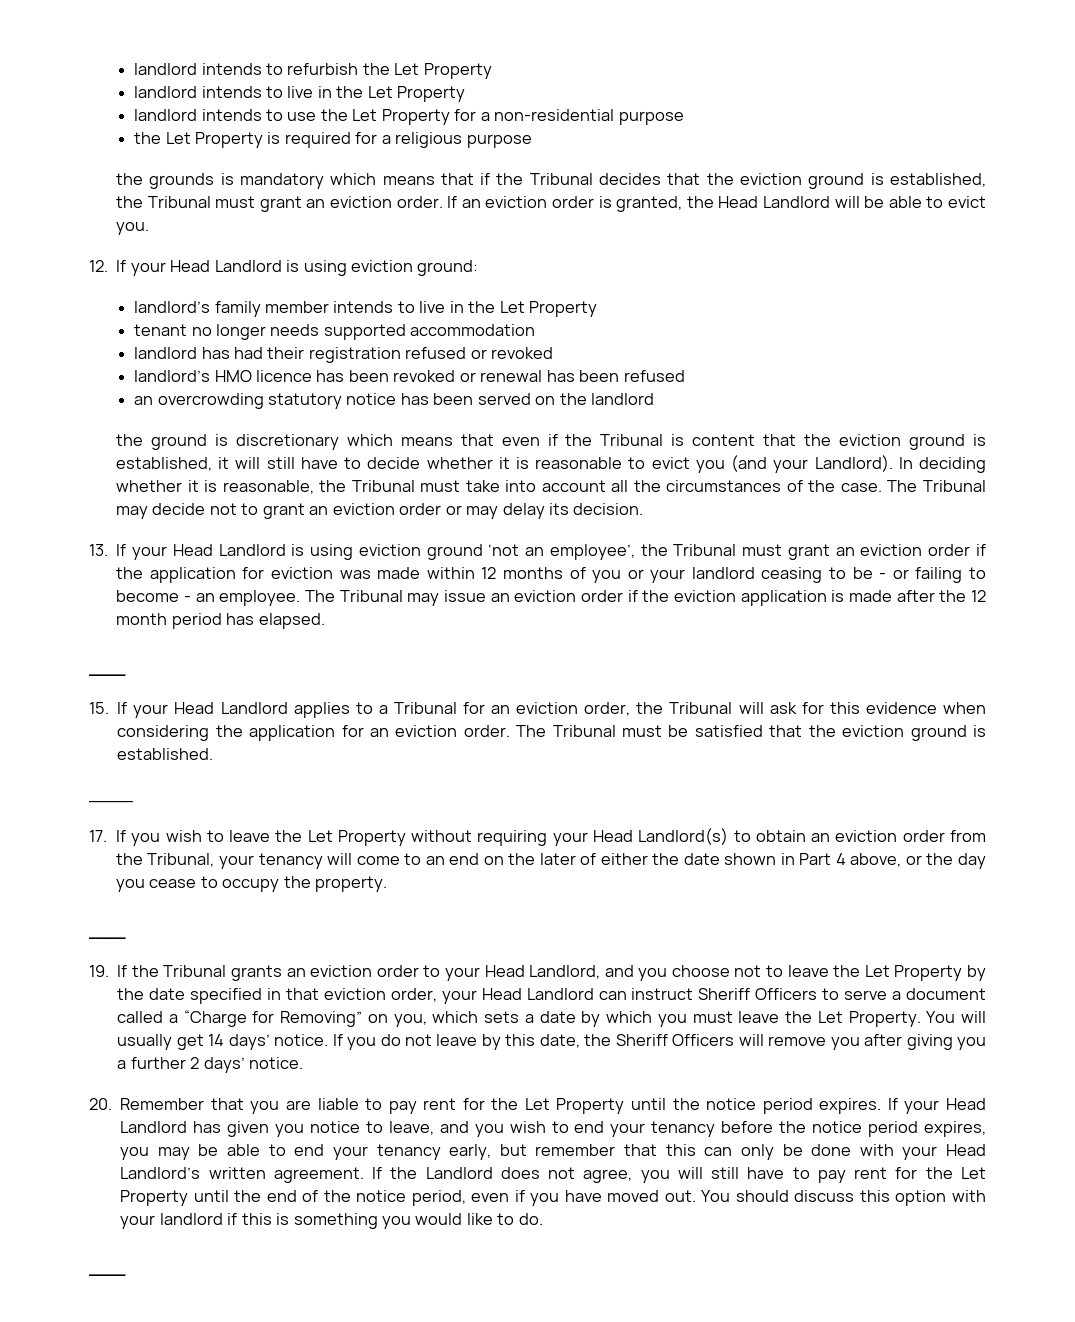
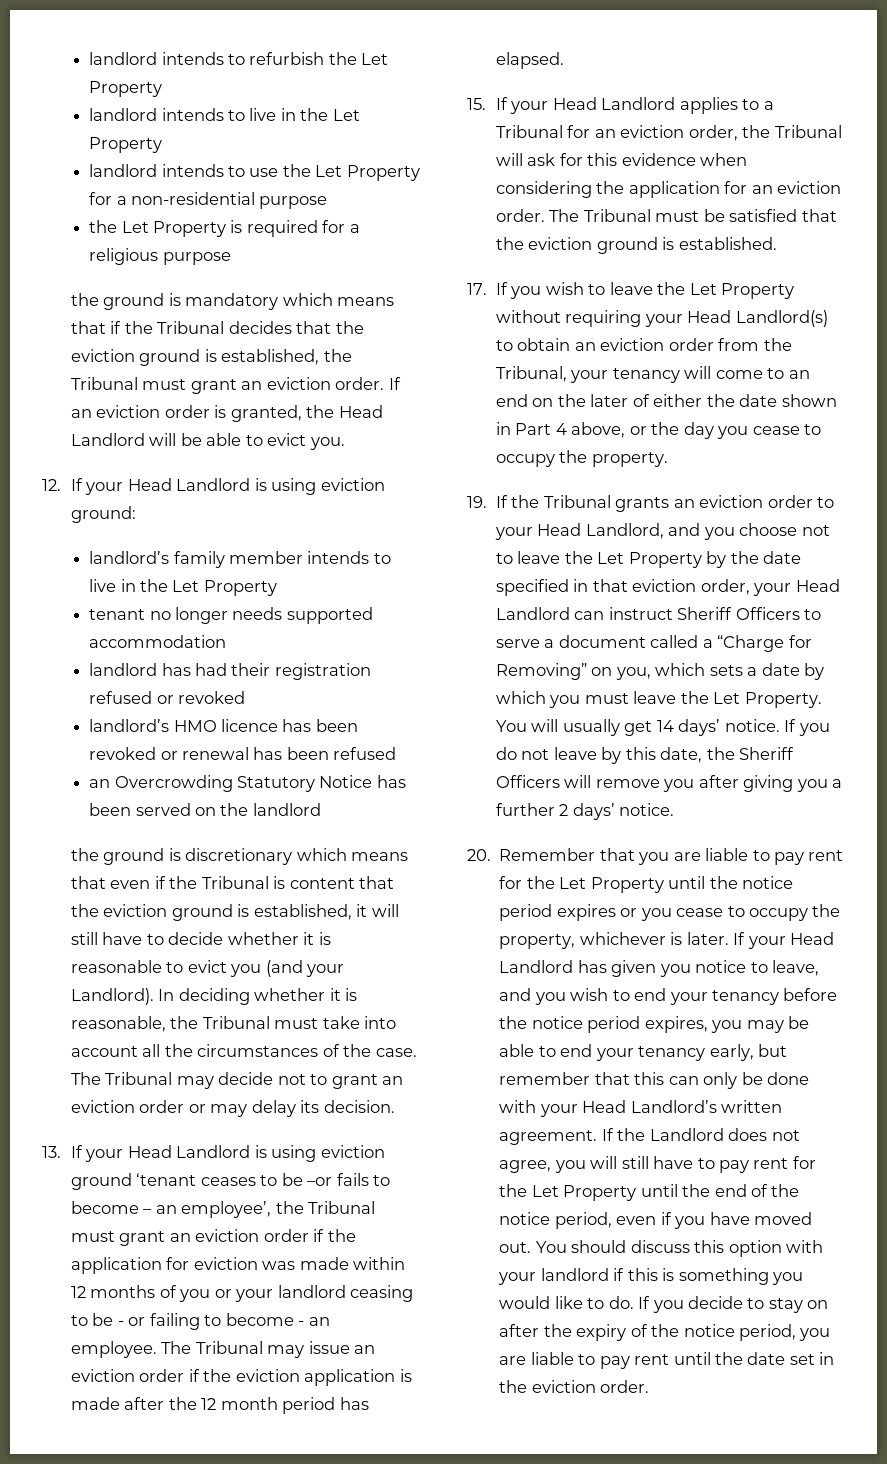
- the grounds is mandatory which means that if the Tribunal decides that the eviction ground is established, the Tribunal must grant an eviction order.
+ the ground is mandatory which means that if the Tribunal decides that the eviction ground is established, the Tribunal must grant an eviction order.
- an overcrowding statutory notice has been served on the landlord
+ an Overcrowding Statutory Notice has been served on the landlord
- 13. If your Head Landlord is using eviction ground ‘not an employee’, the Tribunal must grant an eviction order if the application for eviction was made within 12 months of you or your landlord ceasing to be - or failing to become - an employee.
+ 13. If your Head Landlord is using eviction ground ‘tenant ceases to be –or fails to become – an employee’, the Tribunal must grant an eviction order if the application for eviction was made within 12 months of you or your landlord ceasing to be - or failing to become - an employee.
  The Tribunal may issue an eviction order if the eviction application is made after the 12 month period has elapsed.
- ____
  The Tribunal must be satisfied that the eviction ground is established.
- ____
  17. If you wish to leave the Let Property without requiring your Head Landlord(s) to obtain an eviction order from the Tribunal, your tenancy will come to an end on the later of either the date shown in Part 4 above, or the day you cease to occupy the property.
- ____
- 20. Remember that you are liable to pay rent for the Let Property until the notice period expires.
+ 20. Remember that you are liable to pay rent for the Let Property until the notice period expires or you cease to occupy the property, whichever is later.
- You should discuss this option with your landlord if this is something you would like to do.
- ____
+ You should discuss this option with your landlord if this is something you would like to do. If you decide to stay on after the expiry of the notice period, you are liable to pay rent until the date set in the eviction order.

